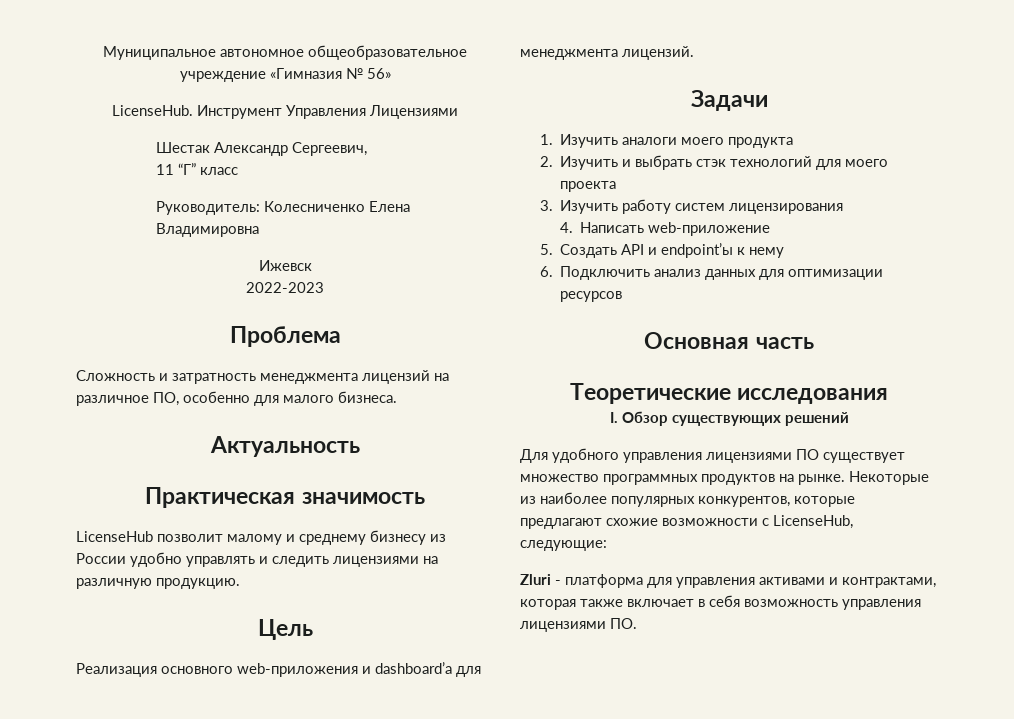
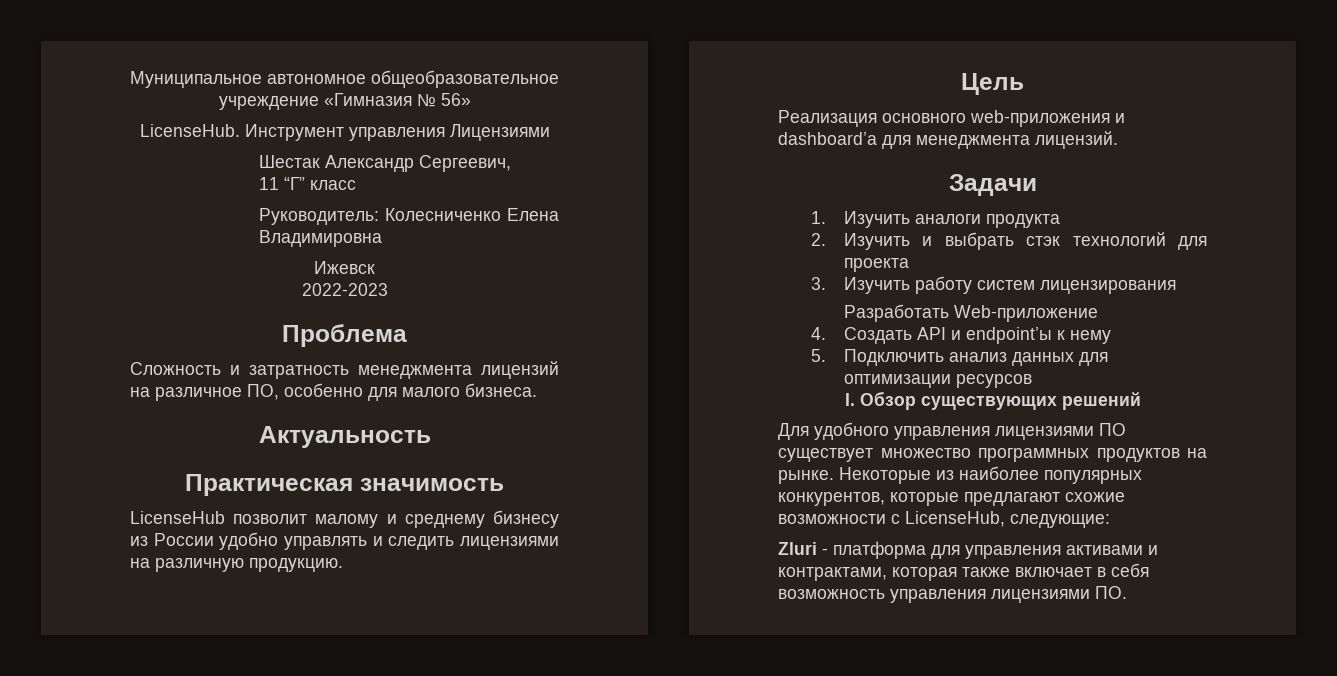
- Инструмент Управления Лицензиями
+ Инструмент управления Лицензиями
- 1. Изучить аналоги моего продукта
+ 1. Изучить аналоги продукта
- 2. Изучить и выбрать стэк технологий для моего проекта
+ 2. Изучить и выбрать стэк технологий для проекта
- 4. Написать web-приложение
- 5. Создать API и endpoint’ы к нему
+ Разработать Web-приложение
+ 4. Создать API и endpoint’ы к нему
- 6. Подключить анализ данных для оптимизации ресурсов
+ 5. Подключить анализ данных для оптимизации ресурсов
- Основная часть
- Теоретические исследования

